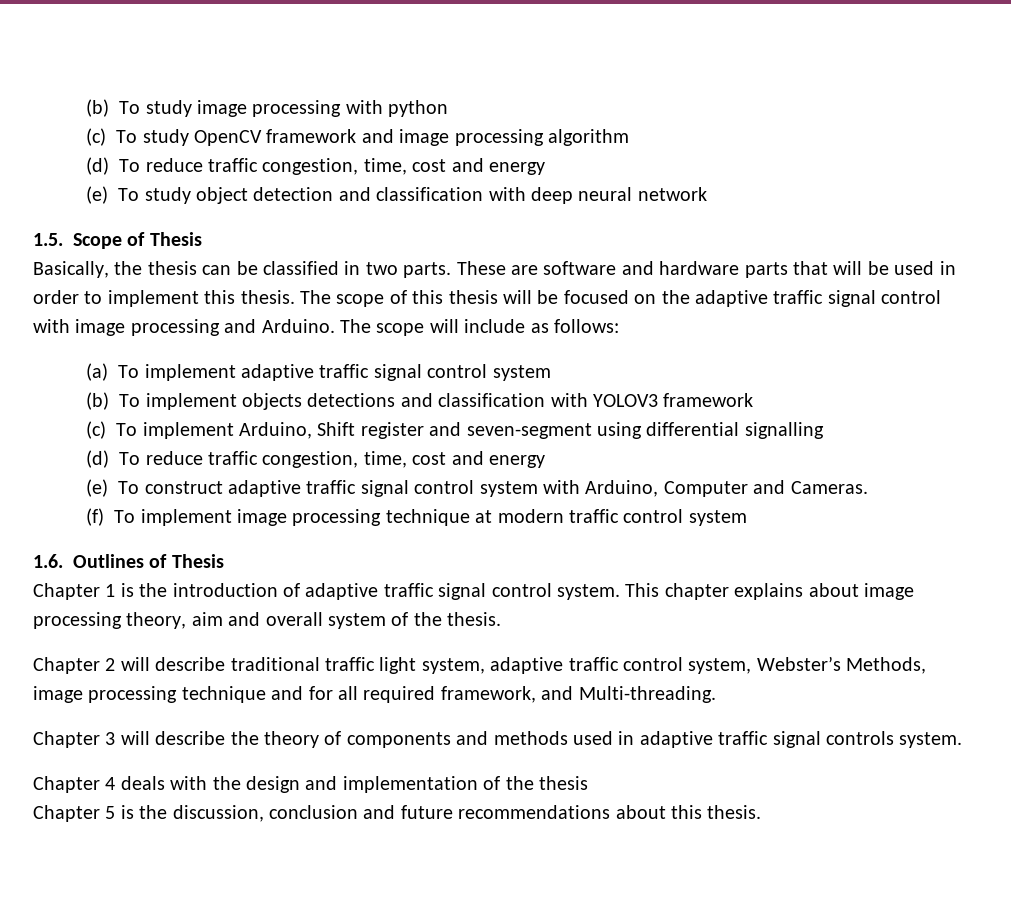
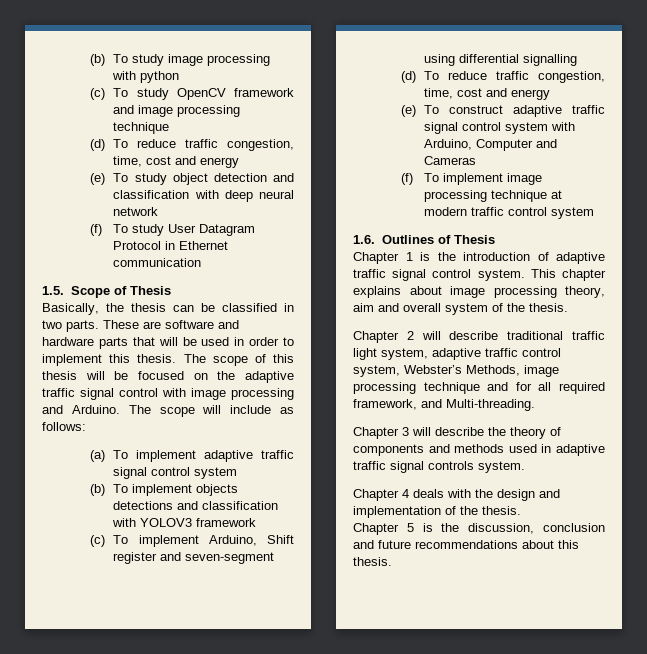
- (c) To study OpenCV framework and image processing algorithm
+ (c) To study OpenCV framework and image processing technique
+ (f) To study User Datagram Protocol in Ethernet communication
- (e) To construct adaptive traffic signal control system with Arduino, Computer and Cameras.
+ (e) To construct adaptive traffic signal control system with Arduino, Computer and Cameras
- Chapter 4 deals with the design and implementation of the thesis
+ Chapter 4 deals with the design and implementation of the thesis.

